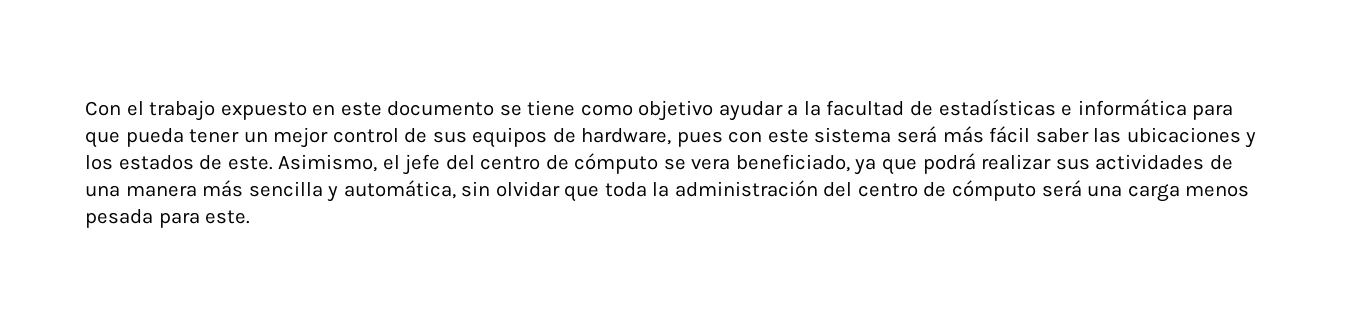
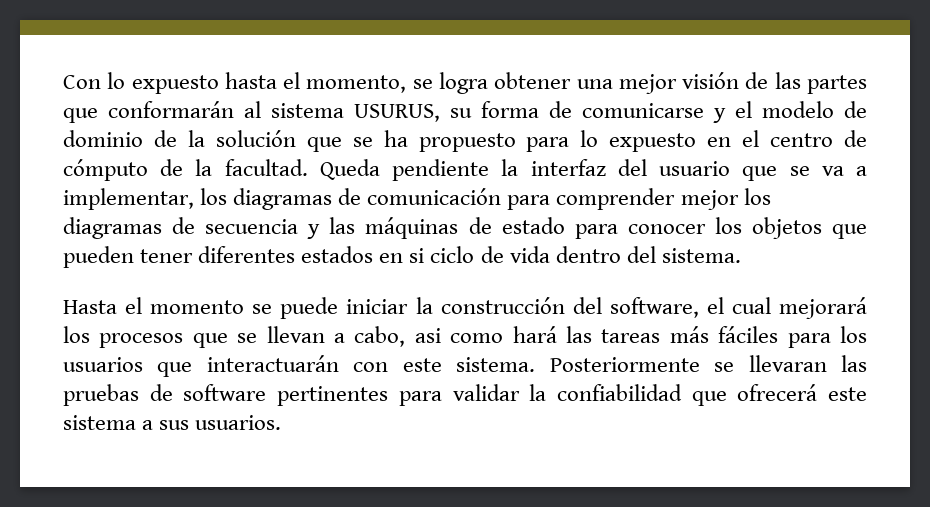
- Con el trabajo expuesto en este documento se tiene como objetivo ayudar a la facultad de estadísticas e informática para que pueda tener un mejor control de sus equipos de hardware, pues con este sistema será más fácil saber las ubicaciones y los estados de este. Asimismo, el jefe del centro de cómputo se vera beneficiado, ya que podrá realizar sus actividades de una manera más sencilla y automática, sin olvidar que toda la administración del centro de cómputo será una carga menos pesada para este.
+ Con lo expuesto hasta el momento, se logra obtener una mejor visión de las partes que conformarán al sistema USURUS, su forma de comunicarse y el modelo de dominio de la solución que se ha propuesto para lo expuesto en el centro de cómputo de la facultad. Queda pendiente la interfaz del usuario que se va a implementar, los diagramas de comunicación para comprender mejor los diagramas de secuencia y las máquinas de estado para conocer los objetos que pueden tener diferentes estados en si ciclo de vida dentro del sistema.
+ Hasta el momento se puede iniciar la construcción del software, el cual mejorará los procesos que se llevan a cabo, asi como hará las tareas más fáciles para los usuarios que interactuarán con este sistema. Posteriormente se llevaran las pruebas de software pertinentes para validar la confiabilidad que ofrecerá este sistema a sus usuarios.

